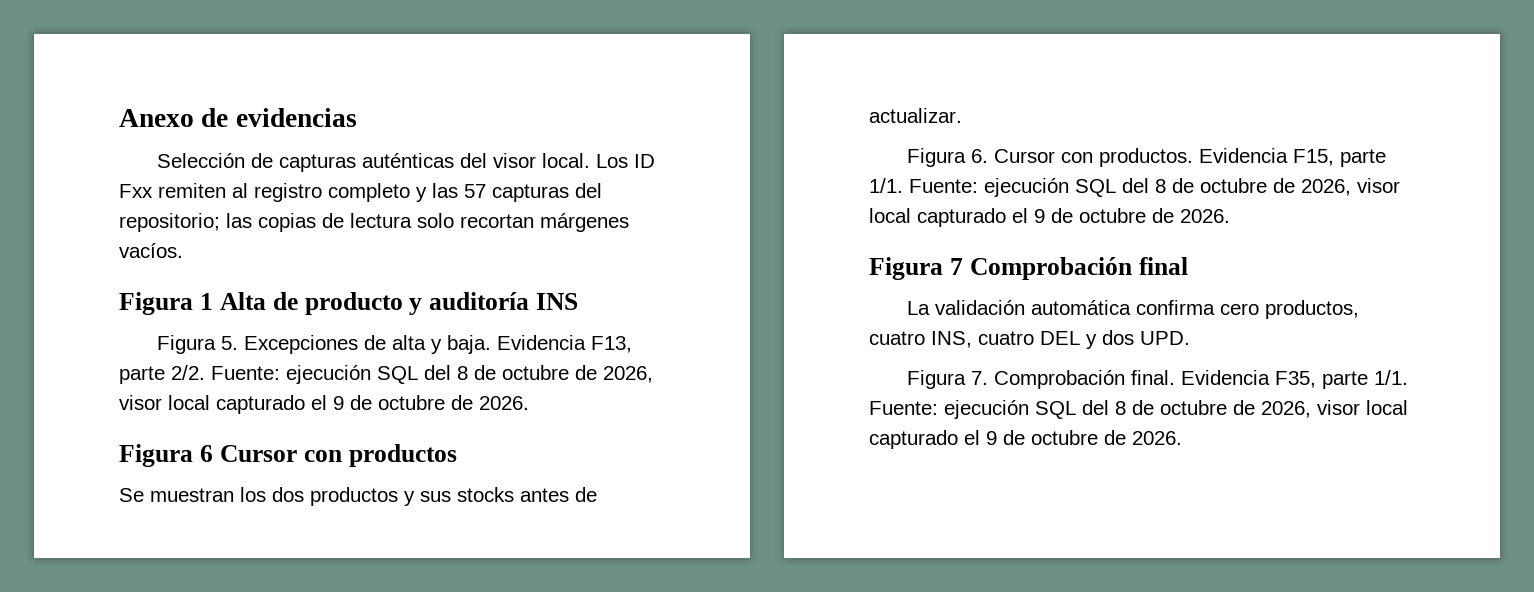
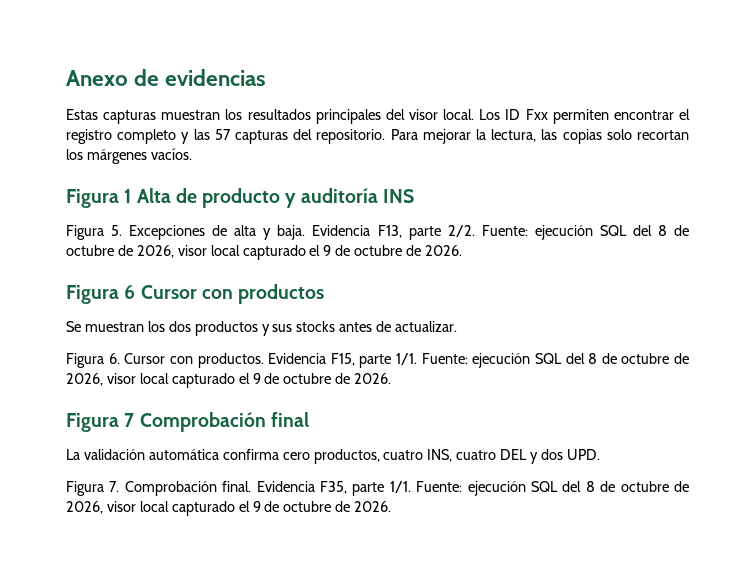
- Selección de capturas auténticas del visor local.
+ Estas capturas muestran los resultados principales del visor local.
- Los ID Fxx remiten al registro completo y las 57 capturas del repositorio; las copias de lectura solo recortan márgenes vacíos.
+ Los ID Fxx permiten encontrar el registro completo y las 57 capturas del repositorio. Para mejorar la lectura, las copias solo recortan los márgenes vacíos.

